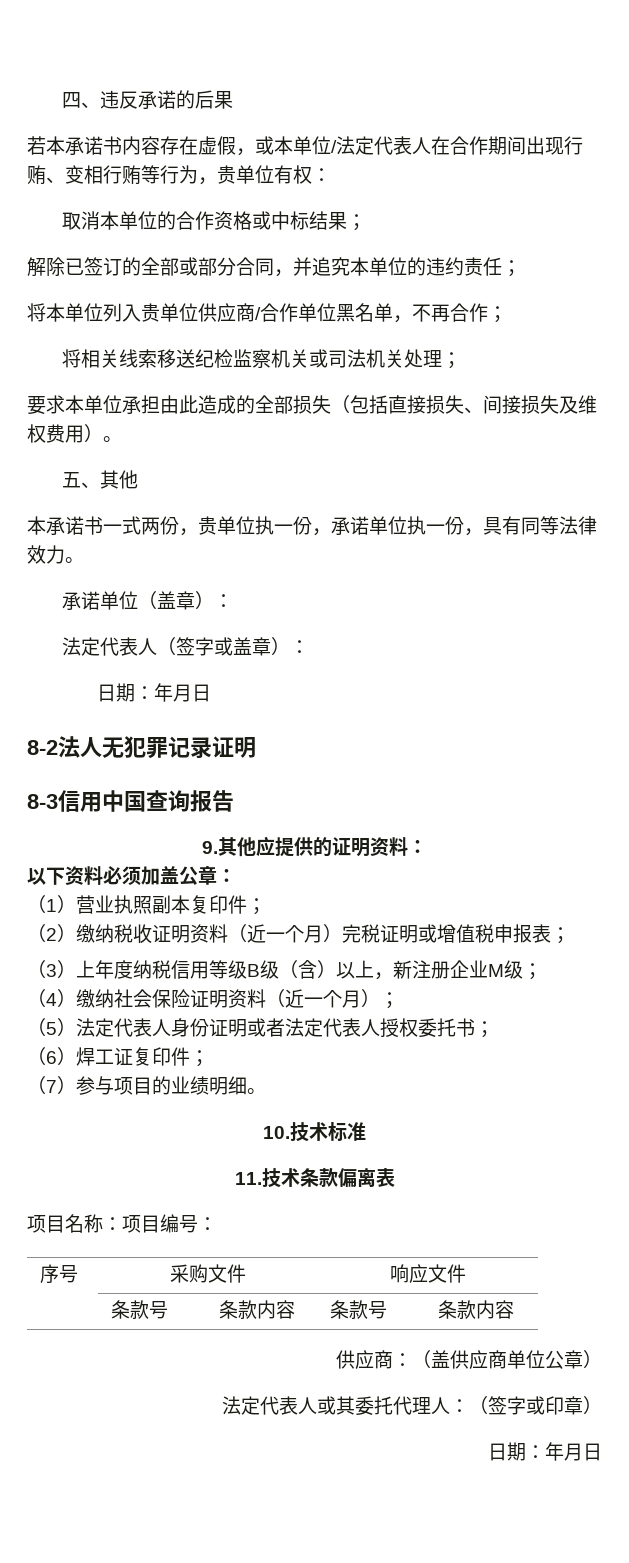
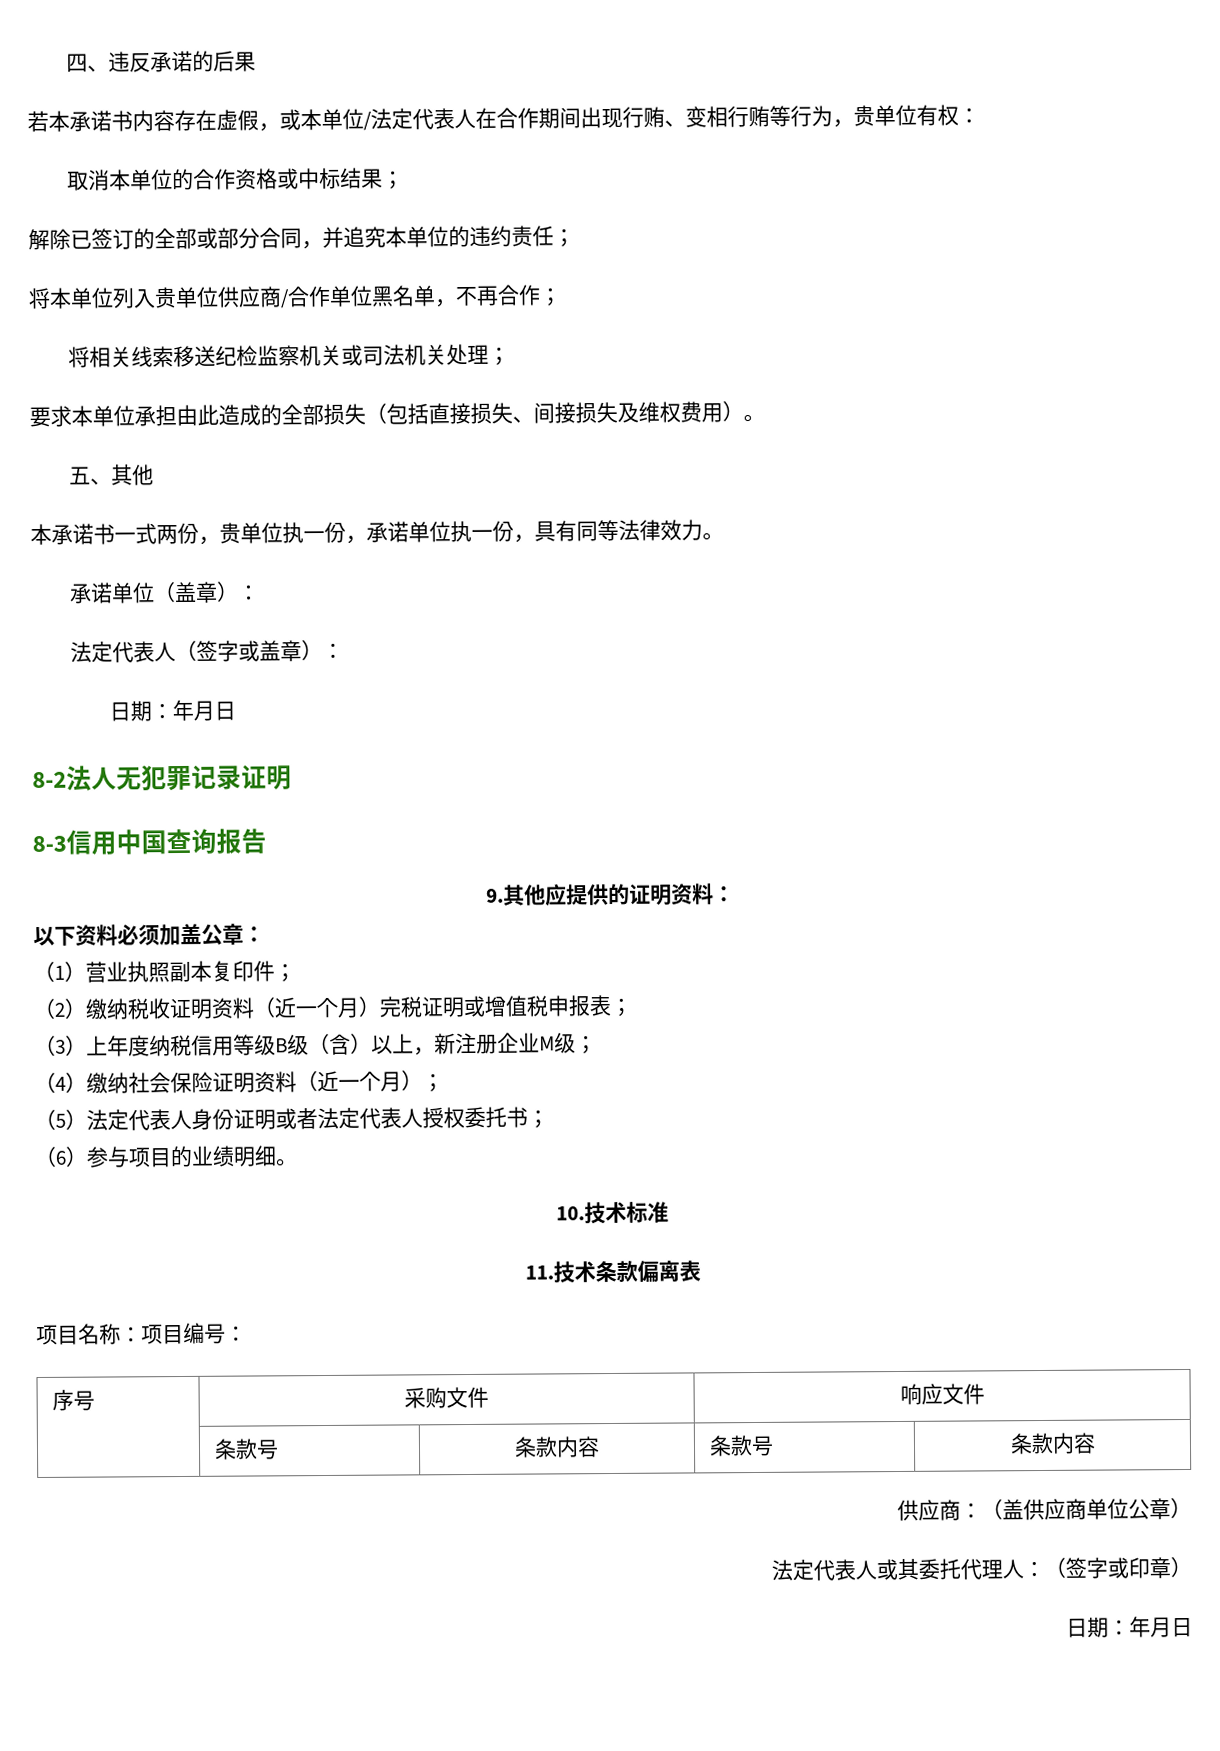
- （6）焊工证复印件；
- （7）参与项目的业绩明细。
+ （6）参与项目的业绩明细。

